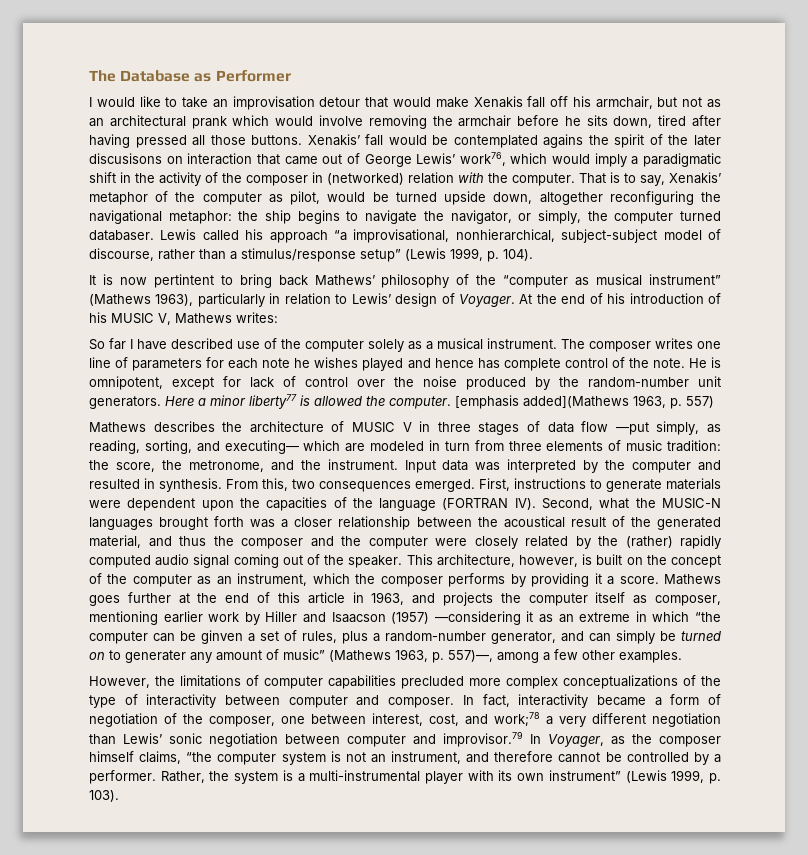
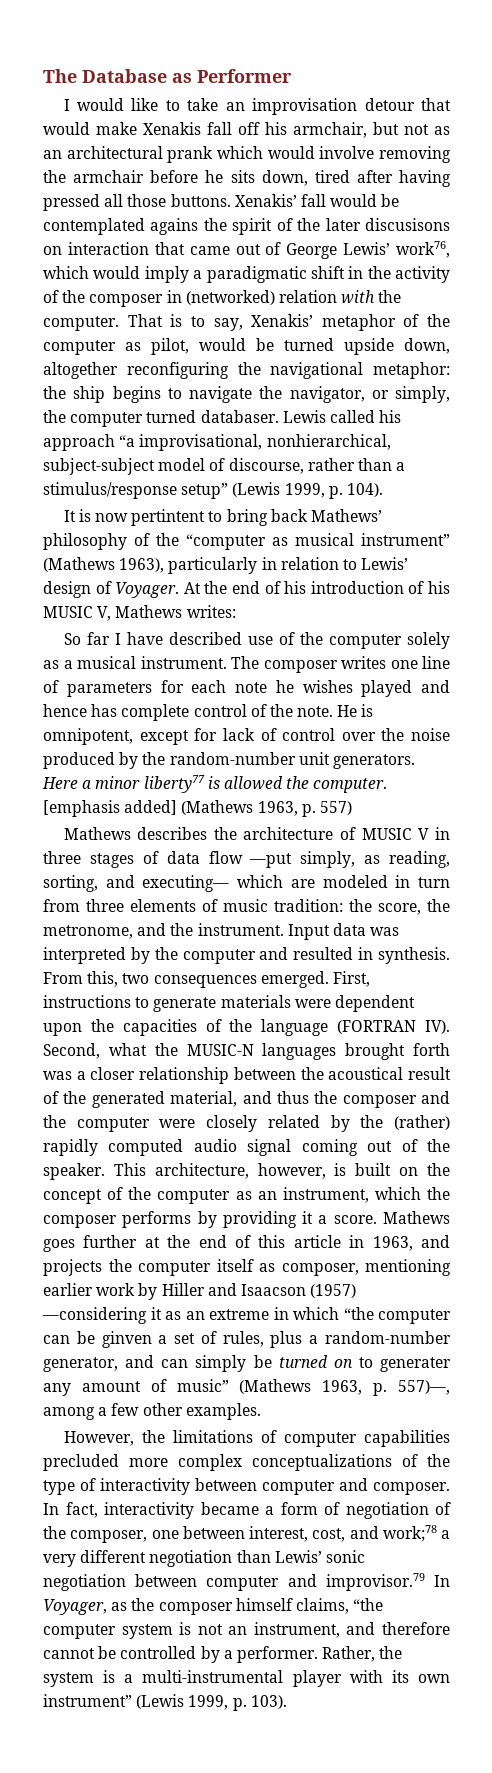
- [emphasis added](Mathews 1963, p. 557)
+ [emphasis added] (Mathews 1963, p. 557)

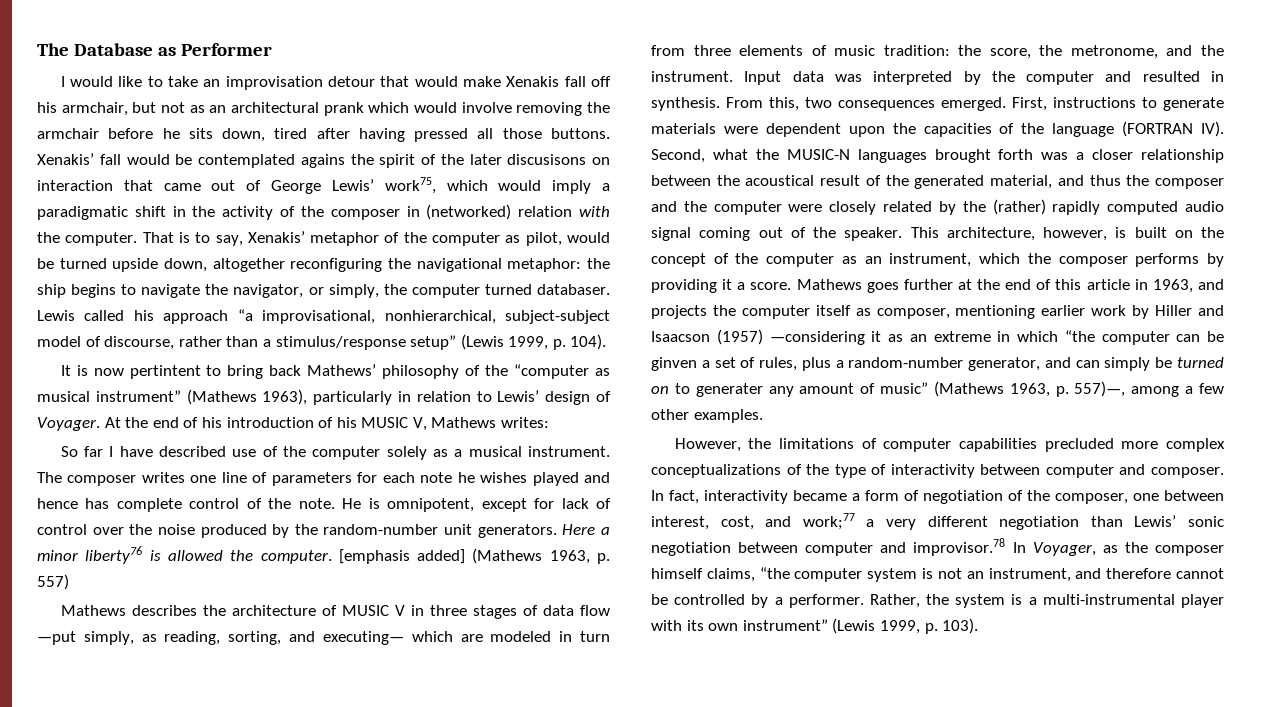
- Xenakis’ fall would be contemplated agains the spirit of the later discusisons on interaction that came out of George Lewis’ work76, which would imply a paradigmatic shift in the activity of the composer in (networked) relation with the computer.
+ Xenakis’ fall would be contemplated agains the spirit of the later discusisons on interaction that came out of George Lewis’ work75, which would imply a paradigmatic shift in the activity of the composer in (networked) relation with the computer.
- Here a minor liberty77 is allowed the computer.
+ Here a minor liberty76 is allowed the computer.
- In fact, interactivity became a form of negotiation of the composer, one between interest, cost, and work;78 a very different negotiation than Lewis’ sonic negotiation between computer and improvisor.79 In Voyager, as the composer himself claims, “the computer system is not an instrument, and therefore cannot be controlled by a performer.
+ In fact, interactivity became a form of negotiation of the composer, one between interest, cost, and work;77 a very different negotiation than Lewis’ sonic negotiation between computer and improvisor.78 In Voyager, as the composer himself claims, “the computer system is not an instrument, and therefore cannot be controlled by a performer.

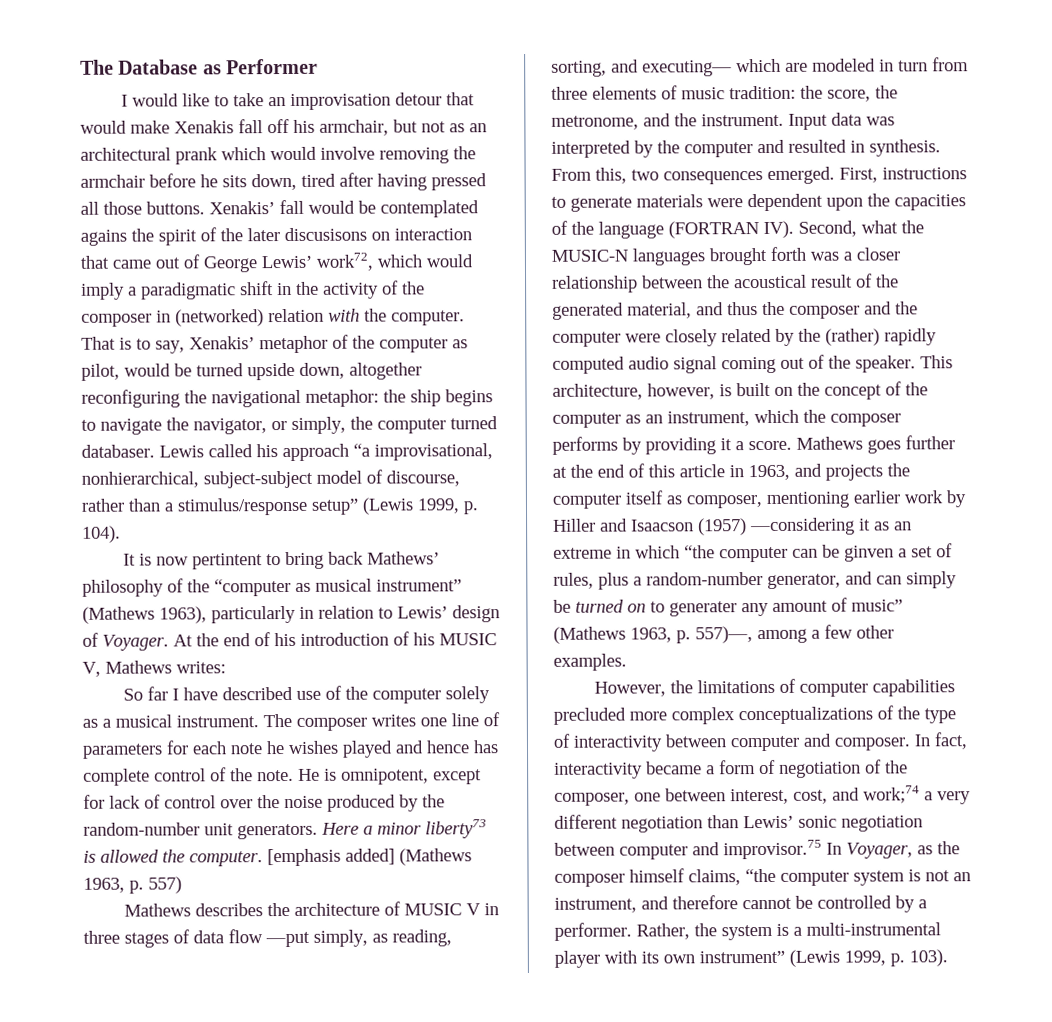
- Xenakis’ fall would be contemplated agains the spirit of the later discusisons on interaction that came out of George Lewis’ work75, which would imply a paradigmatic shift in the activity of the composer in (networked) relation with the computer.
+ Xenakis’ fall would be contemplated agains the spirit of the later discusisons on interaction that came out of George Lewis’ work72, which would imply a paradigmatic shift in the activity of the composer in (networked) relation with the computer.
- Here a minor liberty76 is allowed the computer.
+ Here a minor liberty73 is allowed the computer.
- In fact, interactivity became a form of negotiation of the composer, one between interest, cost, and work;77 a very different negotiation than Lewis’ sonic negotiation between computer and improvisor.78 In Voyager, as the composer himself claims, “the computer system is not an instrument, and therefore cannot be controlled by a performer.
+ In fact, interactivity became a form of negotiation of the composer, one between interest, cost, and work;74 a very different negotiation than Lewis’ sonic negotiation between computer and improvisor.75 In Voyager, as the composer himself claims, “the computer system is not an instrument, and therefore cannot be controlled by a performer.

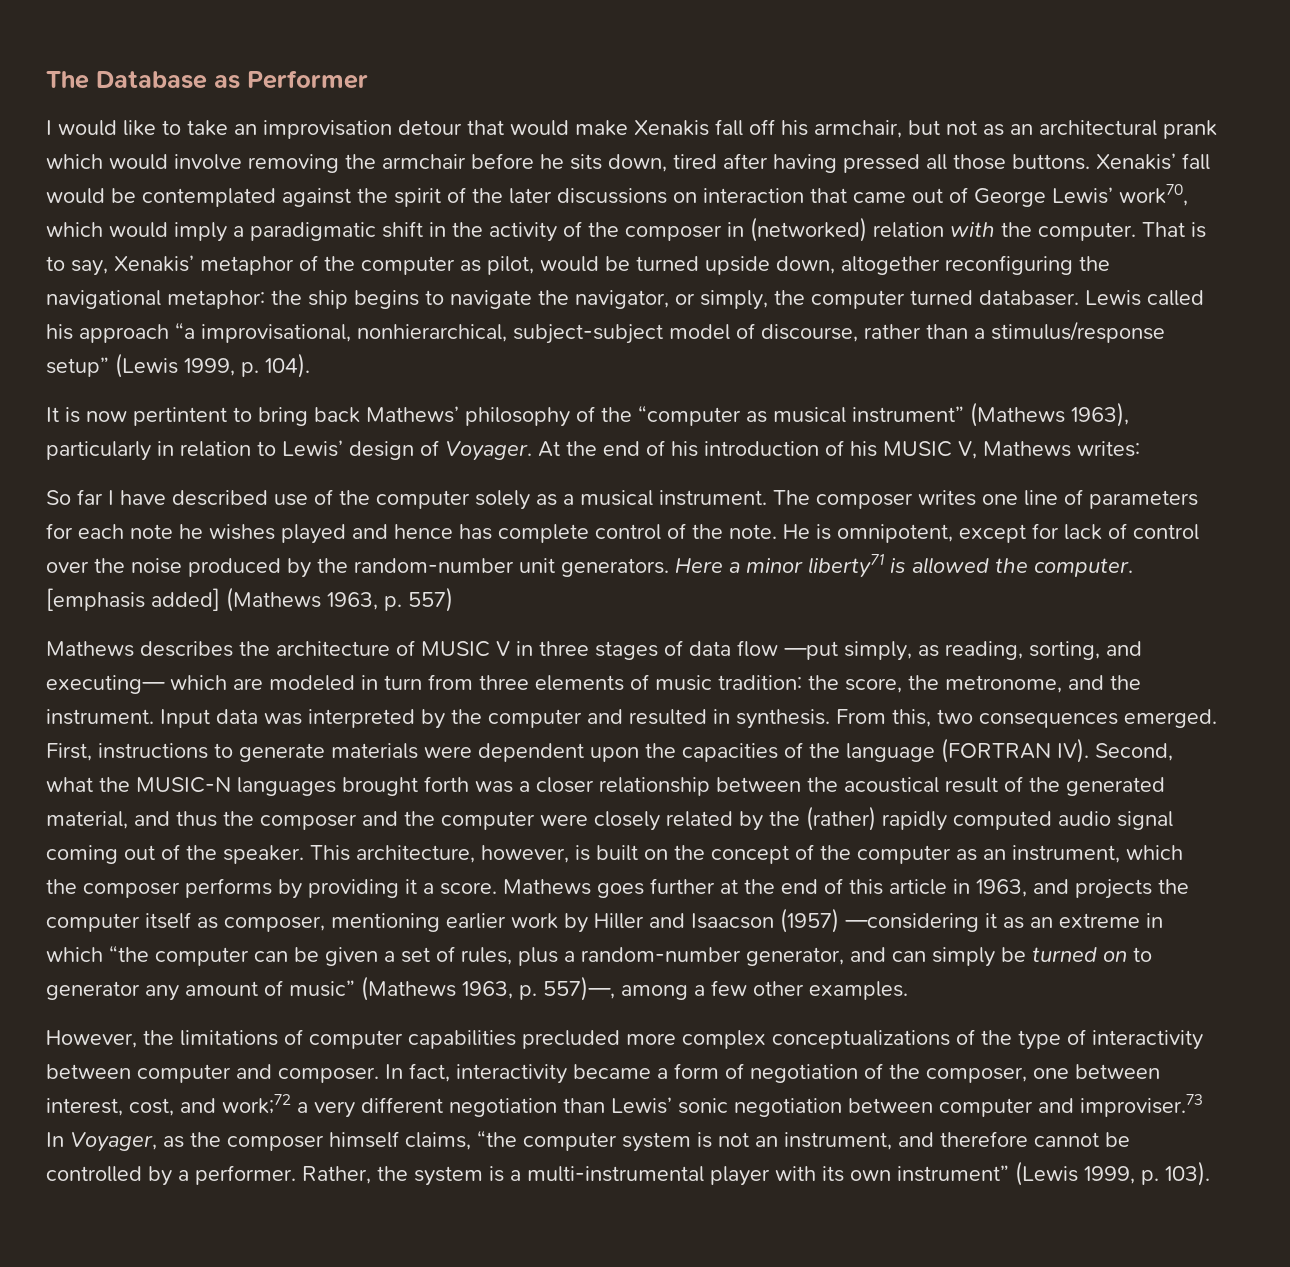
- Xenakis’ fall would be contemplated agains the spirit of the later discusisons on interaction that came out of George Lewis’ work72, which would imply a paradigmatic shift in the activity of the composer in (networked) relation with the computer.
+ Xenakis’ fall would be contemplated against the spirit of the later discussions on interaction that came out of George Lewis’ work70, which would imply a paradigmatic shift in the activity of the composer in (networked) relation with the computer.
- Here a minor liberty73 is allowed the computer.
+ Here a minor liberty71 is allowed the computer.
- Mathews goes further at the end of this article in 1963, and projects the computer itself as composer, mentioning earlier work by Hiller and Isaacson (1957) —considering it as an extreme in which “the computer can be ginven a set of rules, plus a random-number generator, and can simply be turned on to generater any amount of music” (Mathews 1963, p. 557)—, among a few other examples.
+ Mathews goes further at the end of this article in 1963, and projects the computer itself as composer, mentioning earlier work by Hiller and Isaacson (1957) —considering it as an extreme in which “the computer can be given a set of rules, plus a random-number generator, and can simply be turned on to generator any amount of music” (Mathews 1963, p. 557)—, among a few other examples.
- In fact, interactivity became a form of negotiation of the composer, one between interest, cost, and work;74 a very different negotiation than Lewis’ sonic negotiation between computer and improvisor.75 In Voyager, as the composer himself claims, “the computer system is not an instrument, and therefore cannot be controlled by a performer.
+ In fact, interactivity became a form of negotiation of the composer, one between interest, cost, and work;72 a very different negotiation than Lewis’ sonic negotiation between computer and improviser.73 In Voyager, as the composer himself claims, “the computer system is not an instrument, and therefore cannot be controlled by a performer.

